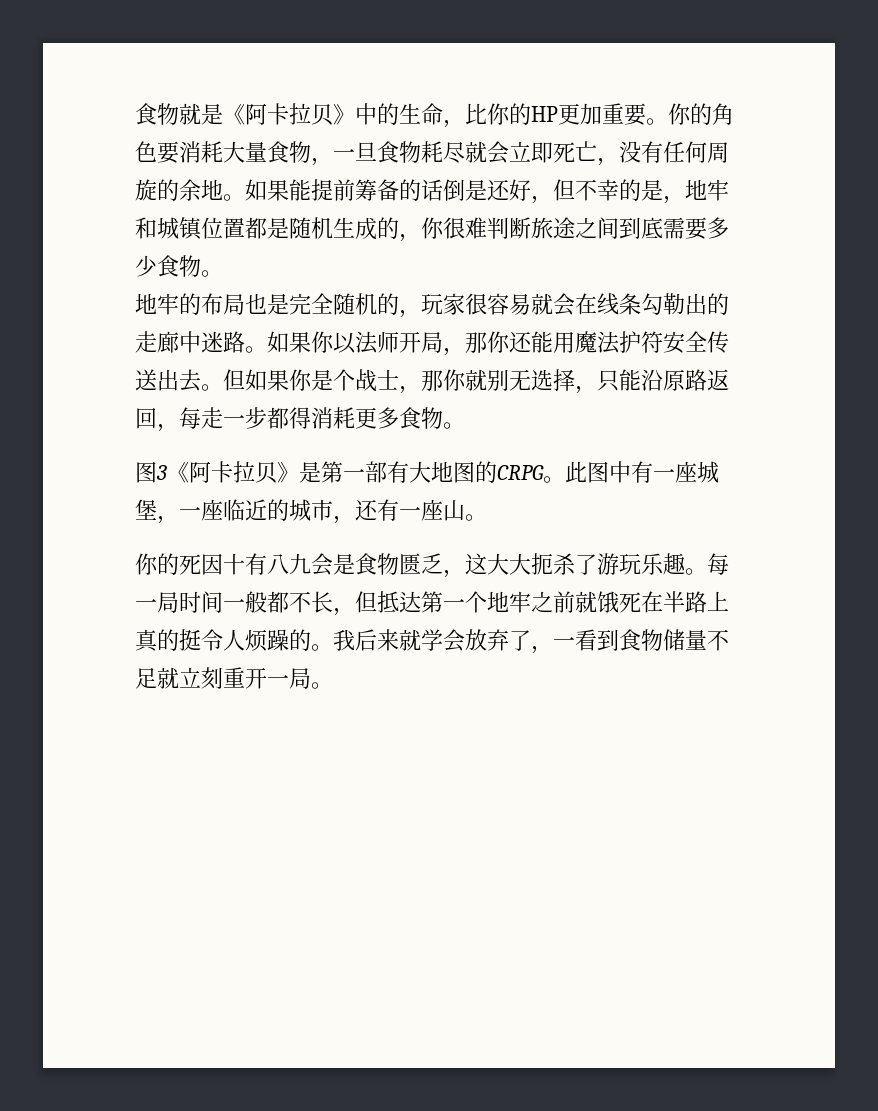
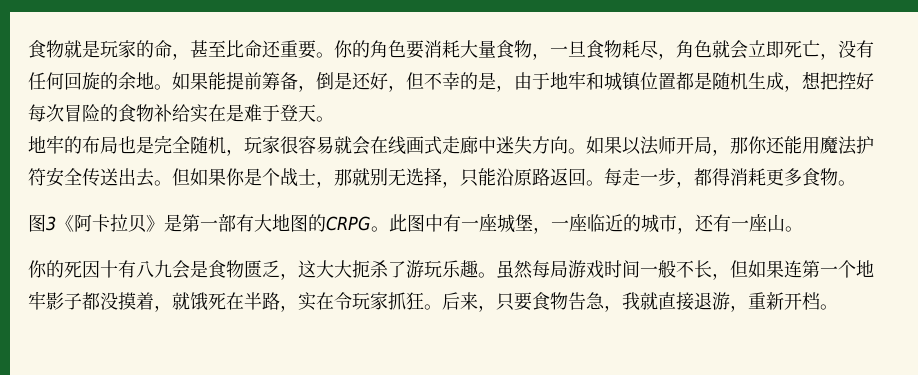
- 食物就是《阿卡拉贝》中的生命，比你的HP更加重要。
+ 食物就是玩家的命，甚至比命还重要。
- 你的角色要消耗大量食物，一旦食物耗尽就会立即死亡，没有任何周旋的余地。
+ 你的角色要消耗大量食物，一旦食物耗尽，角色就会立即死亡，没有任何回旋的余地。
- 如果能提前筹备的话倒是还好，但不幸的是，地牢和城镇位置都是随机生成的，你很难判断旅途之间到底需要多少食物。
+ 如果能提前筹备，倒是还好，但不幸的是，由于地牢和城镇位置都是随机生成，想把控好每次冒险的食物补给实在是难于登天。
- 地牢的布局也是完全随机的，玩家很容易就会在线条勾勒出的走廊中迷路。如果你以法师开局，那你还能用魔法护符安全传送出去。
+ 地牢的布局也是完全随机，玩家很容易就会在线画式走廊中迷失方向。如果以法师开局，那你还能用魔法护符安全传送出去。
- 但如果你是个战士，那你就别无选择，只能沿原路返回，每走一步都得消耗更多食物。
+ 但如果你是个战士，那就别无选择，只能沿原路返回。每走一步，都得消耗更多食物。
- 每一局时间一般都不长，但抵达第一个地牢之前就饿死在半路上真的挺令人烦躁的。我后来就学会放弃了，一看到食物储量不足就立刻重开一局。
+ 虽然每局游戏时间一般不长，但如果连第一个地牢影子都没摸着，就饿死在半路，实在令玩家抓狂。后来，只要食物告急，我就直接退游，重新开档。

